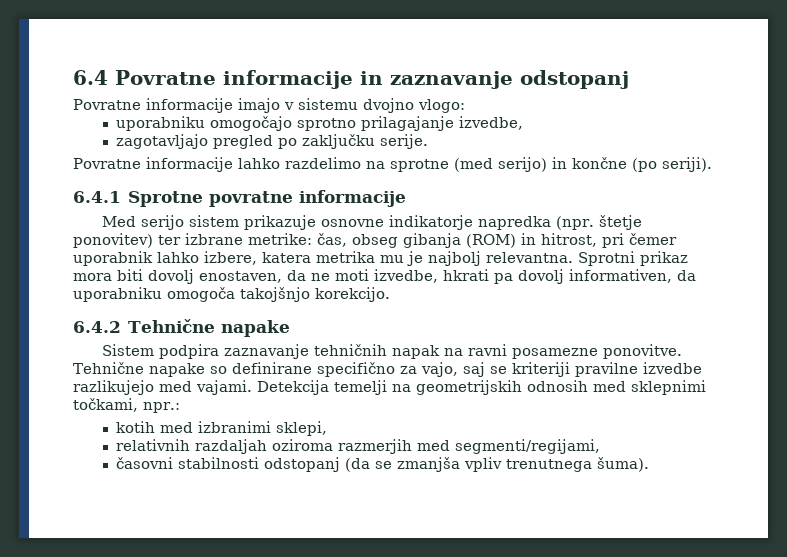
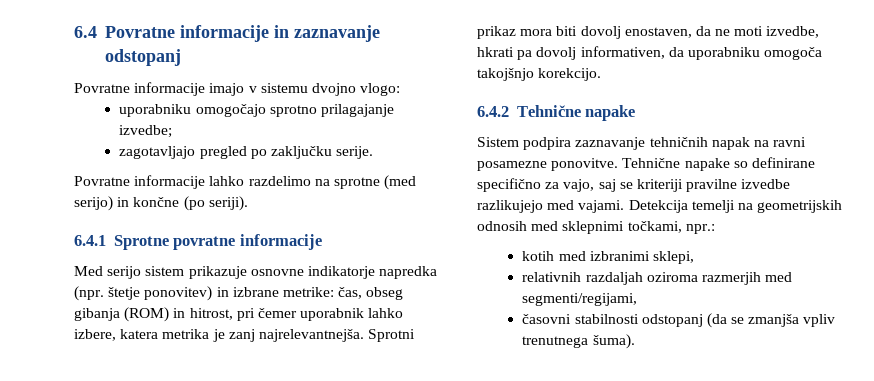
- uporabniku omogočajo sprotno prilagajanje izvedbe,
+ uporabniku omogočajo sprotno prilagajanje izvedbe;
- Med serijo sistem prikazuje osnovne indikatorje napredka (npr. štetje ponovitev) ter izbrane metrike: čas, obseg gibanja (ROM) in hitrost, pri čemer uporabnik lahko izbere, katera metrika mu je najbolj relevantna.
+ Med serijo sistem prikazuje osnovne indikatorje napredka (npr. štetje ponovitev) in izbrane metrike: čas, obseg gibanja (ROM) in hitrost, pri čemer uporabnik lahko izbere, katera metrika je zanj najrelevantnejša.

